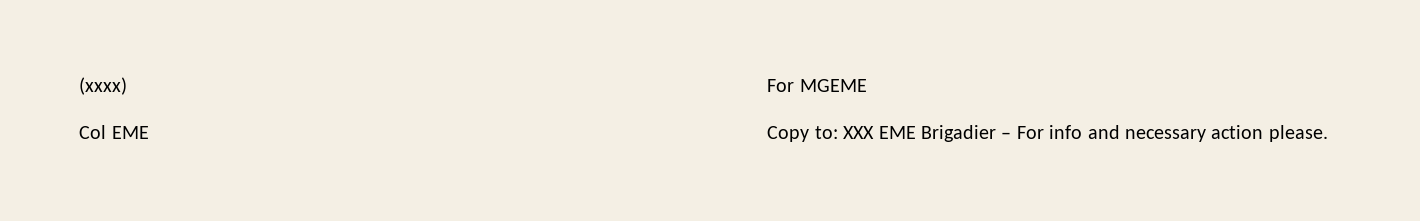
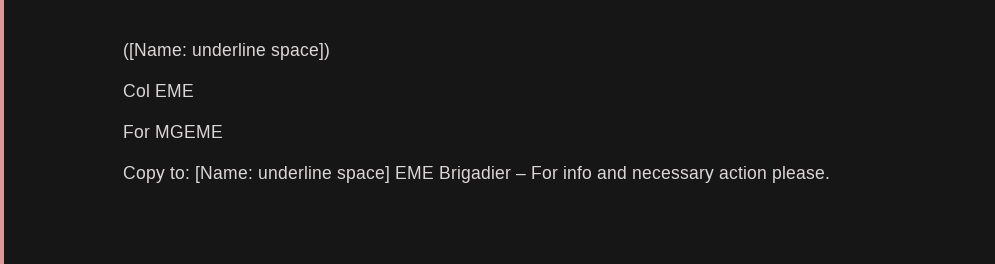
- (xxxx)
+ ([Name: underline space])
- Copy to: XXX EME Brigadier – For info and necessary action please.
+ Copy to: [Name: underline space] EME Brigadier – For info and necessary action please.

